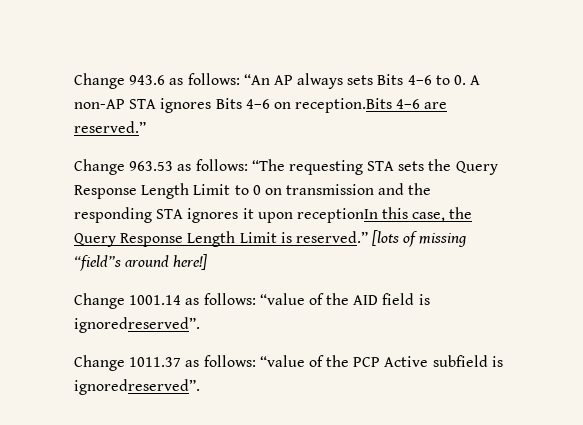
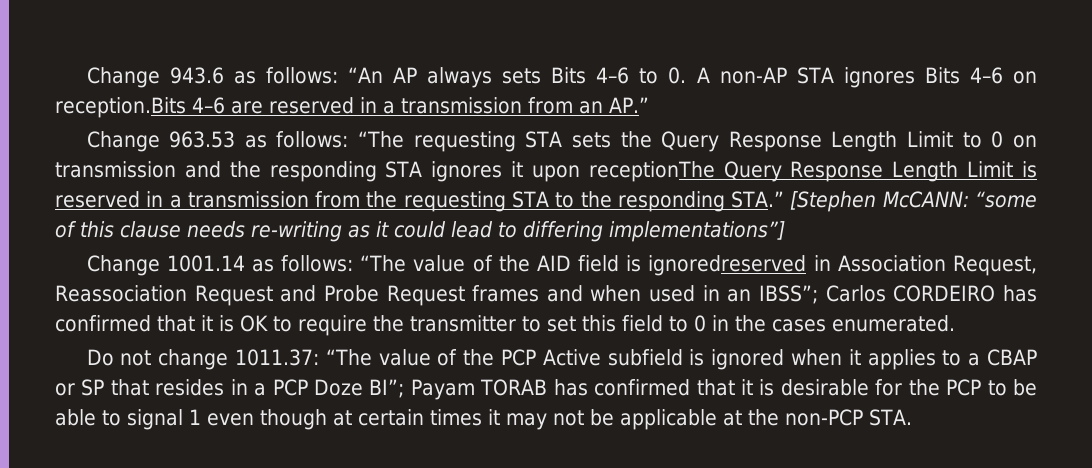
- Change 943.6 as follows: “An AP always sets Bits 4–6 to 0. A non-AP STA ignores Bits 4–6 on reception.Bits 4–6 are reserved.”
+ Change 943.6 as follows: “An AP always sets Bits 4–6 to 0. A non-AP STA ignores Bits 4–6 on reception.Bits 4–6 are reserved in a transmission from an AP.”
- Change 963.53 as follows: “The requesting STA sets the Query Response Length Limit to 0 on transmission and the responding STA ignores it upon receptionIn this case, the Query Response Length Limit is reserved.” [lots of missing “field”s around here!]
+ Change 963.53 as follows: “The requesting STA sets the Query Response Length Limit to 0 on transmission and the responding STA ignores it upon receptionThe Query Response Length Limit is reserved in a transmission from the requesting STA to the responding STA.” [Stephen McCANN: “some of this clause needs re-writing as it could lead to differing implementations”]
- Change 1001.14 as follows: “value of the AID field is ignoredreserved”.
- Change 1011.37 as follows: “value of the PCP Active subfield is ignoredreserved”.
+ Change 1001.14 as follows: “The value of the AID field is ignoredreserved in Association Request, Reassociation Request and Probe Request frames and when used in an IBSS”; Carlos CORDEIRO has confirmed that it is OK to require the transmitter to set this field to 0 in the cases enumerated.
+ Do not change 1011.37: “The value of the PCP Active subfield is ignored when it applies to a CBAP or SP that resides in a PCP Doze BI”; Payam TORAB has confirmed that it is desirable for the PCP to be able to signal 1 even though at certain times it may not be applicable at the non-PCP STA.

